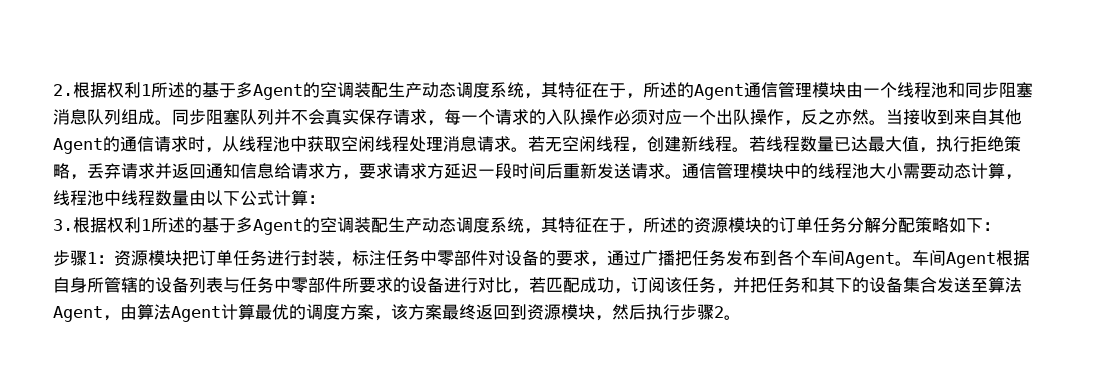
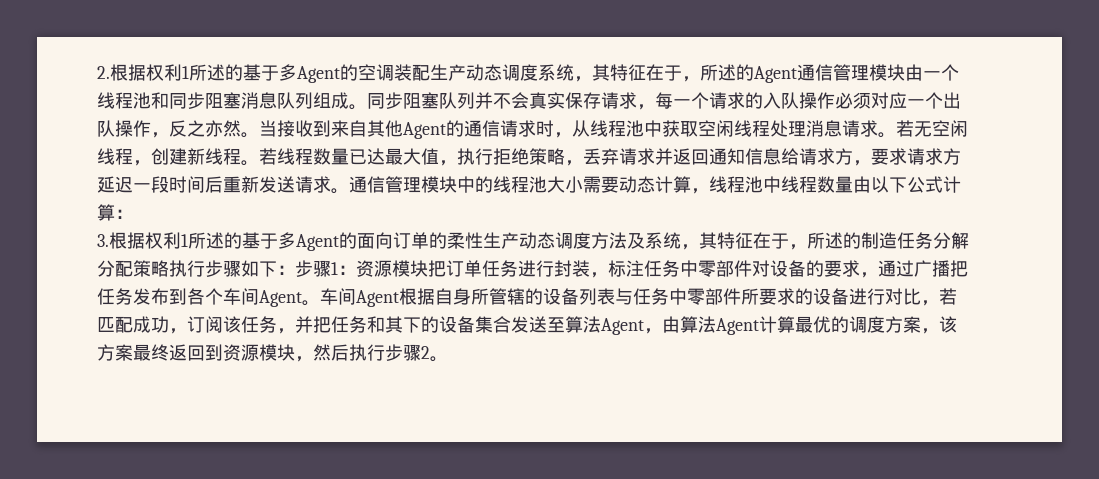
- 3.根据权利1所述的基于多Agent的空调装配生产动态调度系统，其特征在于，所述的资源模块的订单任务分解分配策略如下：
- 步骤1：资源模块把订单任务进行封装，标注任务中零部件对设备的要求，通过广播把任务发布到各个车间Agent。
+ 3.根据权利1所述的基于多Agent的面向订单的柔性生产动态调度方法及系统，其特征在于，所述的制造任务分解分配策略执行步骤如下：步骤1：资源模块把订单任务进行封装，标注任务中零部件对设备的要求，通过广播把任务发布到各个车间Agent。

